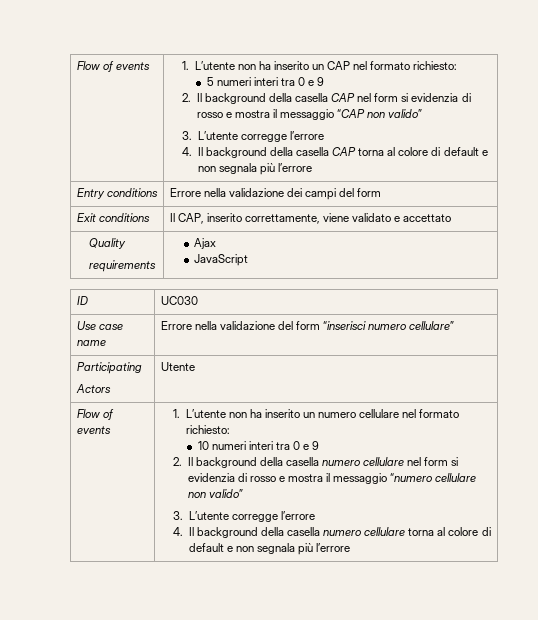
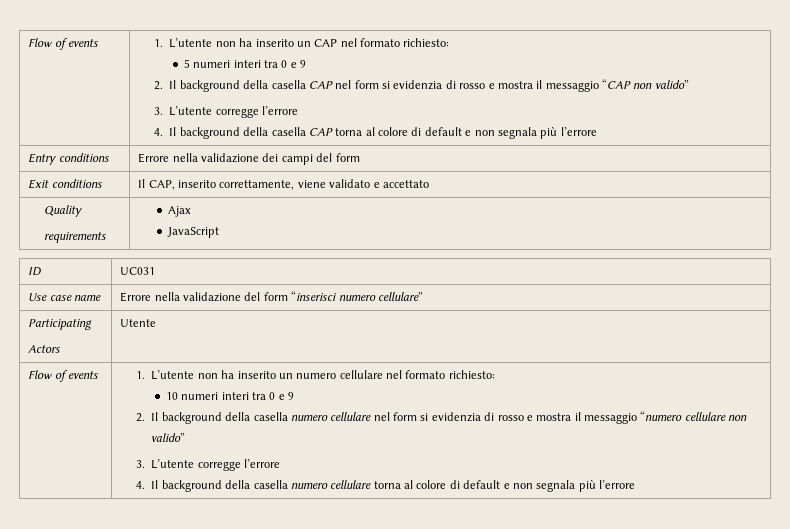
- ID | UC030
+ ID | UC031

